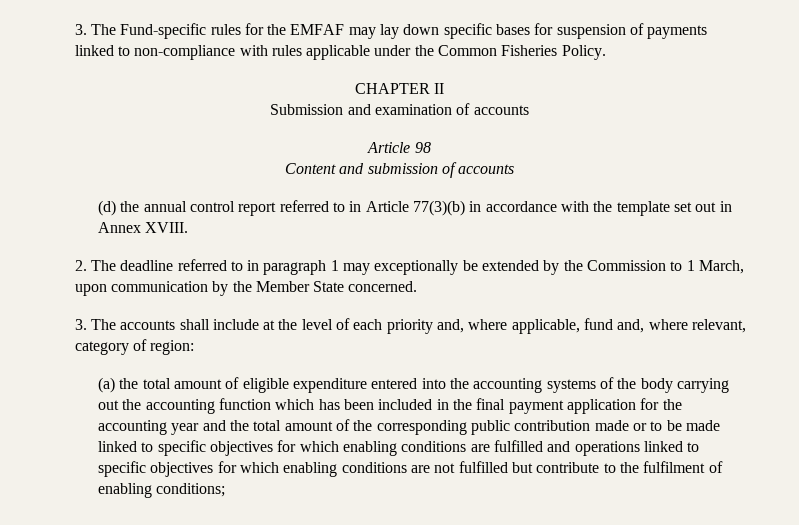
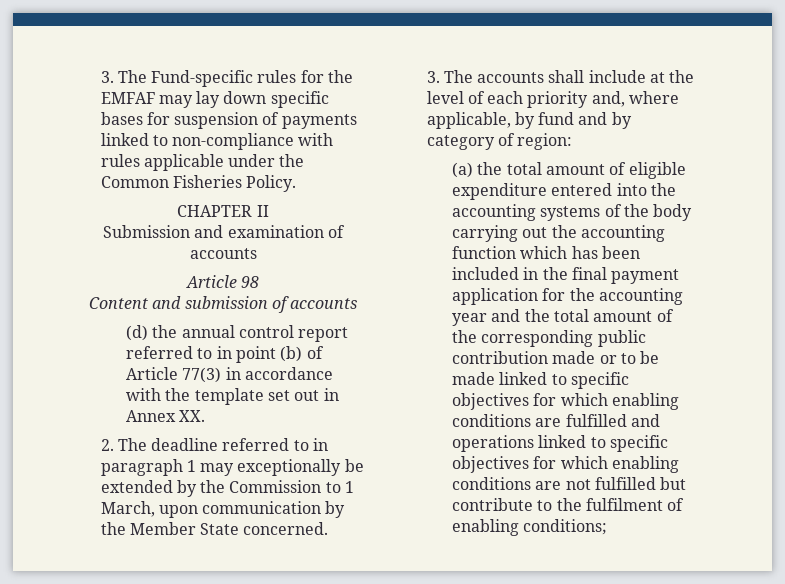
- (d) the annual control report referred to in Article 77(3)(b) in accordance with the template set out in Annex XVIII.
+ (d) the annual control report referred to in point (b) of Article 77(3) in accordance with the template set out in Annex XX.
- 3. The accounts shall include at the level of each priority and, where applicable, fund and, where relevant, category of region:
+ 3. The accounts shall include at the level of each priority and, where applicable, by fund and by category of region:

